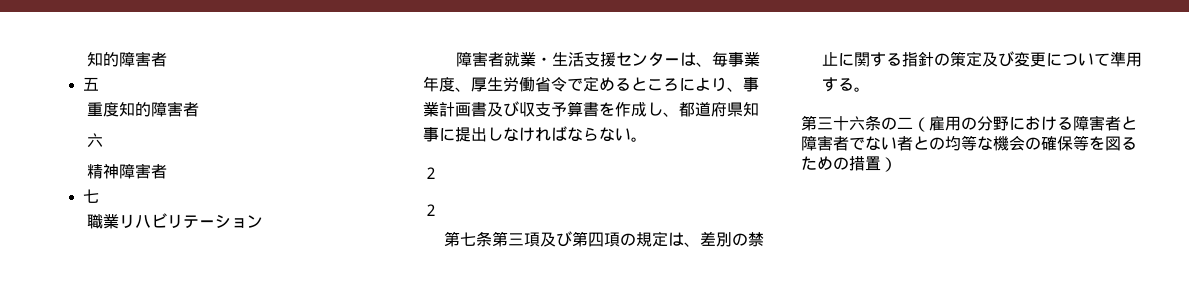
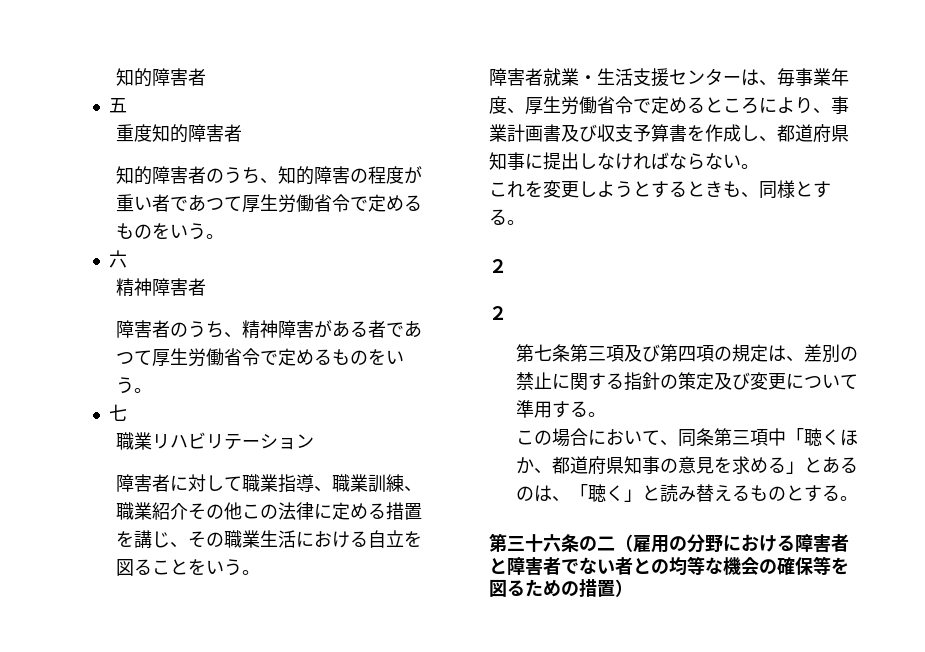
  重度知的障害者
+ 知的障害者のうち、知的障害の程度が重い者であつて厚生労働省令で定めるものをいう。
  六
  精神障害者
+ 障害者のうち、精神障害がある者であつて厚生労働省令で定めるものをいう。
+ 障害者に対して職業指導、職業訓練、職業紹介その他この法律に定める措置を講じ、その職業生活における自立を図ることをいう。
+ これを変更しようとするときも、同様とする。
+ この場合において、同条第三項中「聴くほか、都道府県知事の意見を求める」とあるのは、「聴く」と読み替えるものとする。

